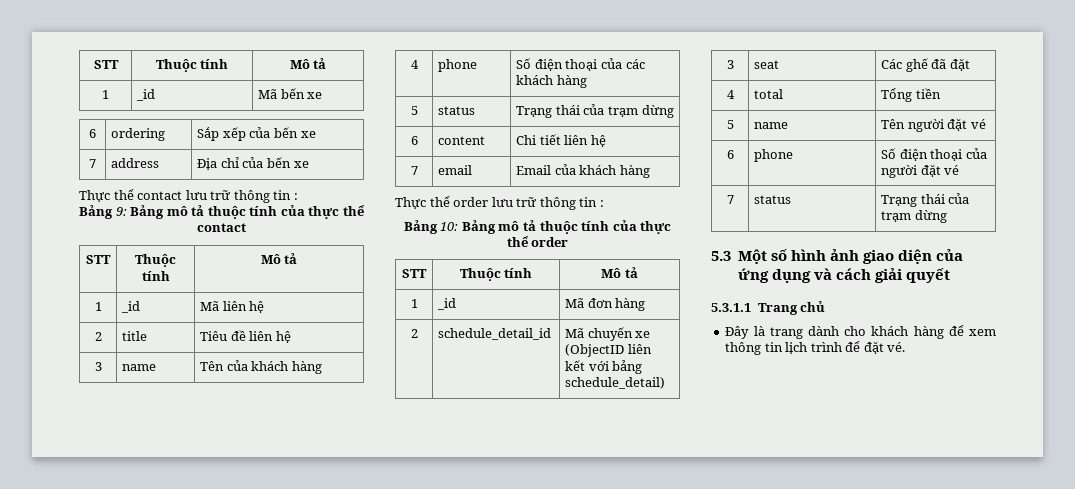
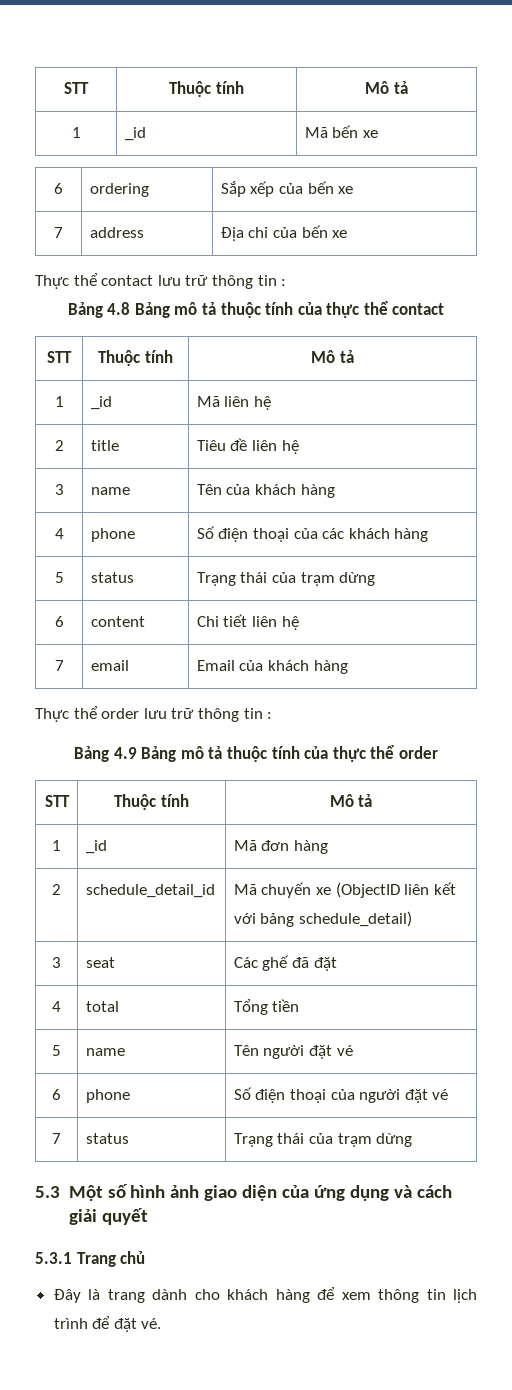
- Bảng 9: Bảng mô tả thuộc tính của thực thể contact
+ Bảng 4.8 Bảng mô tả thuộc tính của thực thể contact
- Bảng 10: Bảng mô tả thuộc tính của thực thể order
+ Bảng 4.9 Bảng mô tả thuộc tính của thực thể order
- 5.3.1.1 Trang chủ
+ 5.3.1 Trang chủ

